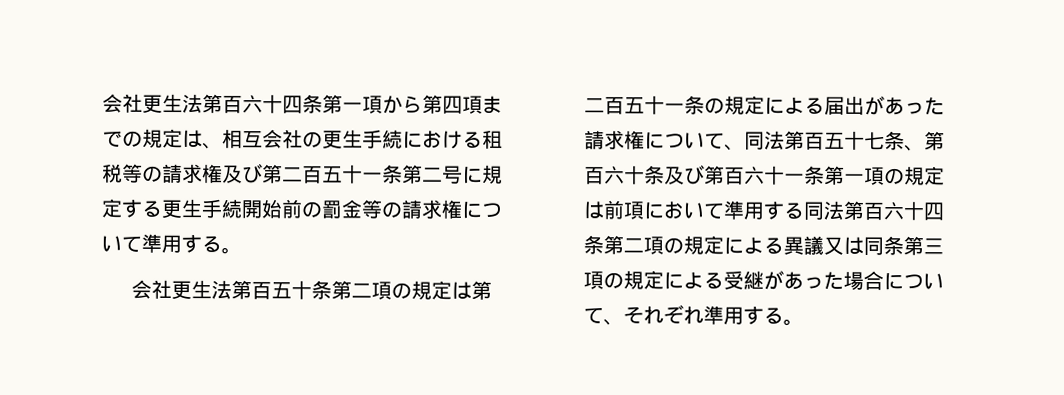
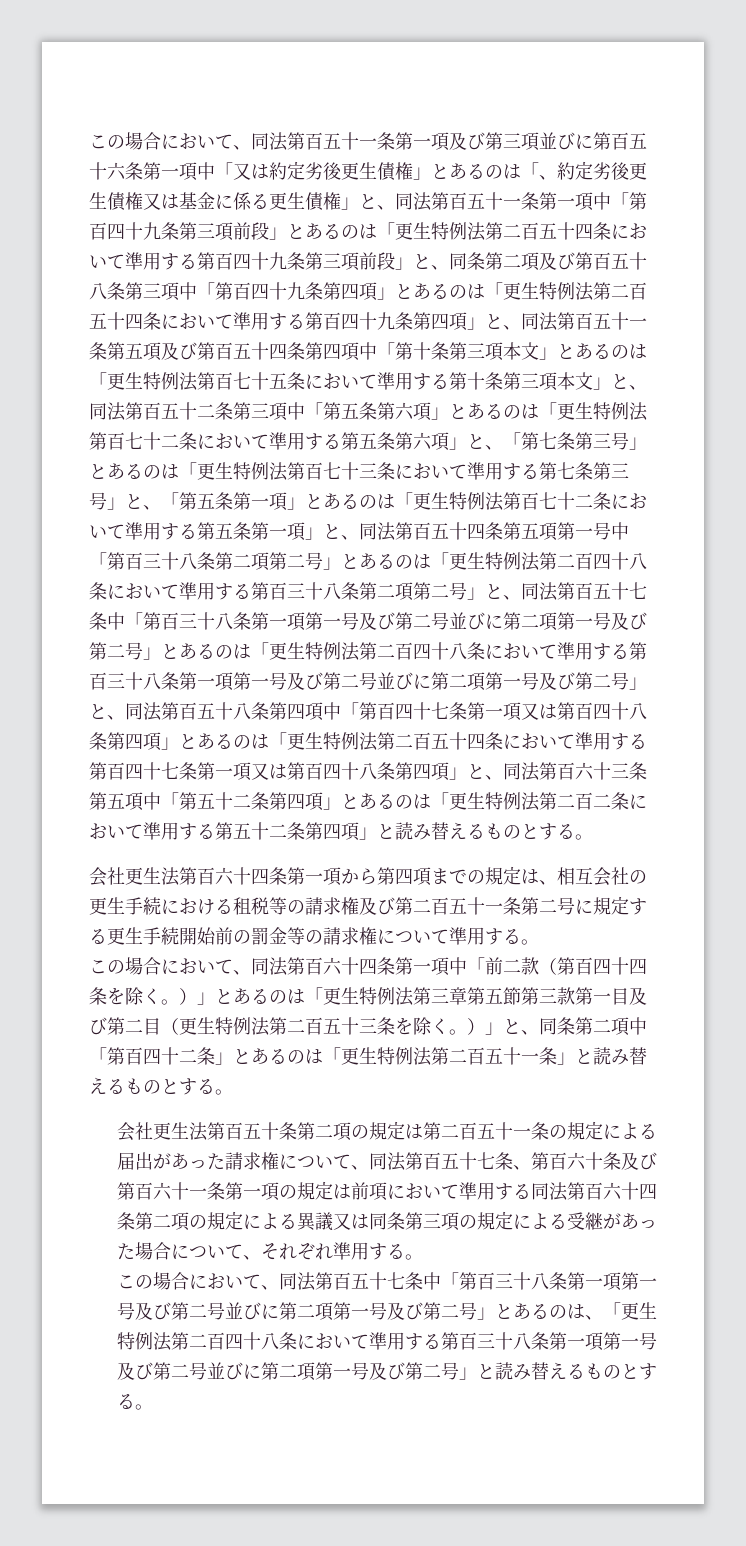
+ この場合において、同法第百五十一条第一項及び第三項並びに第百五十六条第一項中「又は約定劣後更生債権」とあるのは「、約定劣後更生債権又は基金に係る更生債権」と、同法第百五十一条第一項中「第百四十九条第三項前段」とあるのは「更生特例法第二百五十四条において準用する第百四十九条第三項前段」と、同条第二項及び第百五十八条第三項中「第百四十九条第四項」とあるのは「更生特例法第二百五十四条において準用する第百四十九条第四項」と、同法第百五十一条第五項及び第百五十四条第四項中「第十条第三項本文」とあるのは「更生特例法第百七十五条において準用する第十条第三項本文」と、同法第百五十二条第三項中「第五条第六項」とあるのは「更生特例法第百七十二条において準用する第五条第六項」と、「第七条第三号」とあるのは「更生特例法第百七十三条において準用する第七条第三号」と、「第五条第一項」とあるのは「更生特例法第百七十二条において準用する第五条第一項」と、同法第百五十四条第五項第一号中「第百三十八条第二項第二号」とあるのは「更生特例法第二百四十八条において準用する第百三十八条第二項第二号」と、同法第百五十七条中「第百三十八条第一項第一号及び第二号並びに第二項第一号及び第二号」とあるのは「更生特例法第二百四十八条において準用する第百三十八条第一項第一号及び第二号並びに第二項第一号及び第二号」と、同法第百五十八条第四項中「第百四十七条第一項又は第百四十八条第四項」とあるのは「更生特例法第二百五十四条において準用する第百四十七条第一項又は第百四十八条第四項」と、同法第百六十三条第五項中「第五十二条第四項」とあるのは「更生特例法第二百二条において準用する第五十二条第四項」と読み替えるものとする。
+ この場合において、同法第百六十四条第一項中「前二款（第百四十四条を除く。）」とあるのは「更生特例法第三章第五節第三款第一目及び第二目（更生特例法第二百五十三条を除く。）」と、同条第二項中「第百四十二条」とあるのは「更生特例法第二百五十一条」と読み替えるものとする。
+ この場合において、同法第百五十七条中「第百三十八条第一項第一号及び第二号並びに第二項第一号及び第二号」とあるのは、「更生特例法第二百四十八条において準用する第百三十八条第一項第一号及び第二号並びに第二項第一号及び第二号」と読み替えるものとする。

